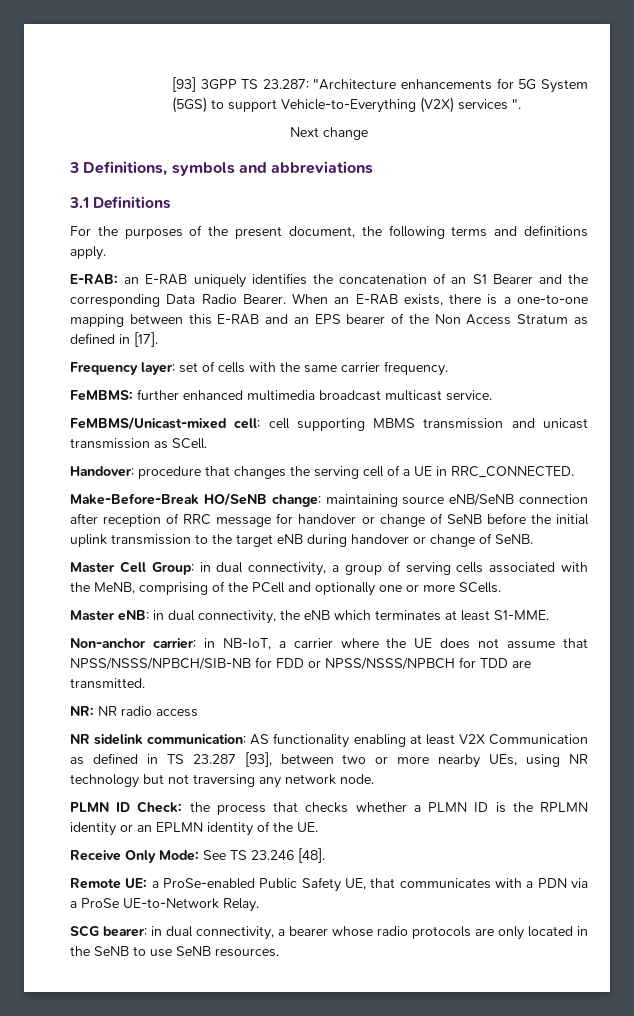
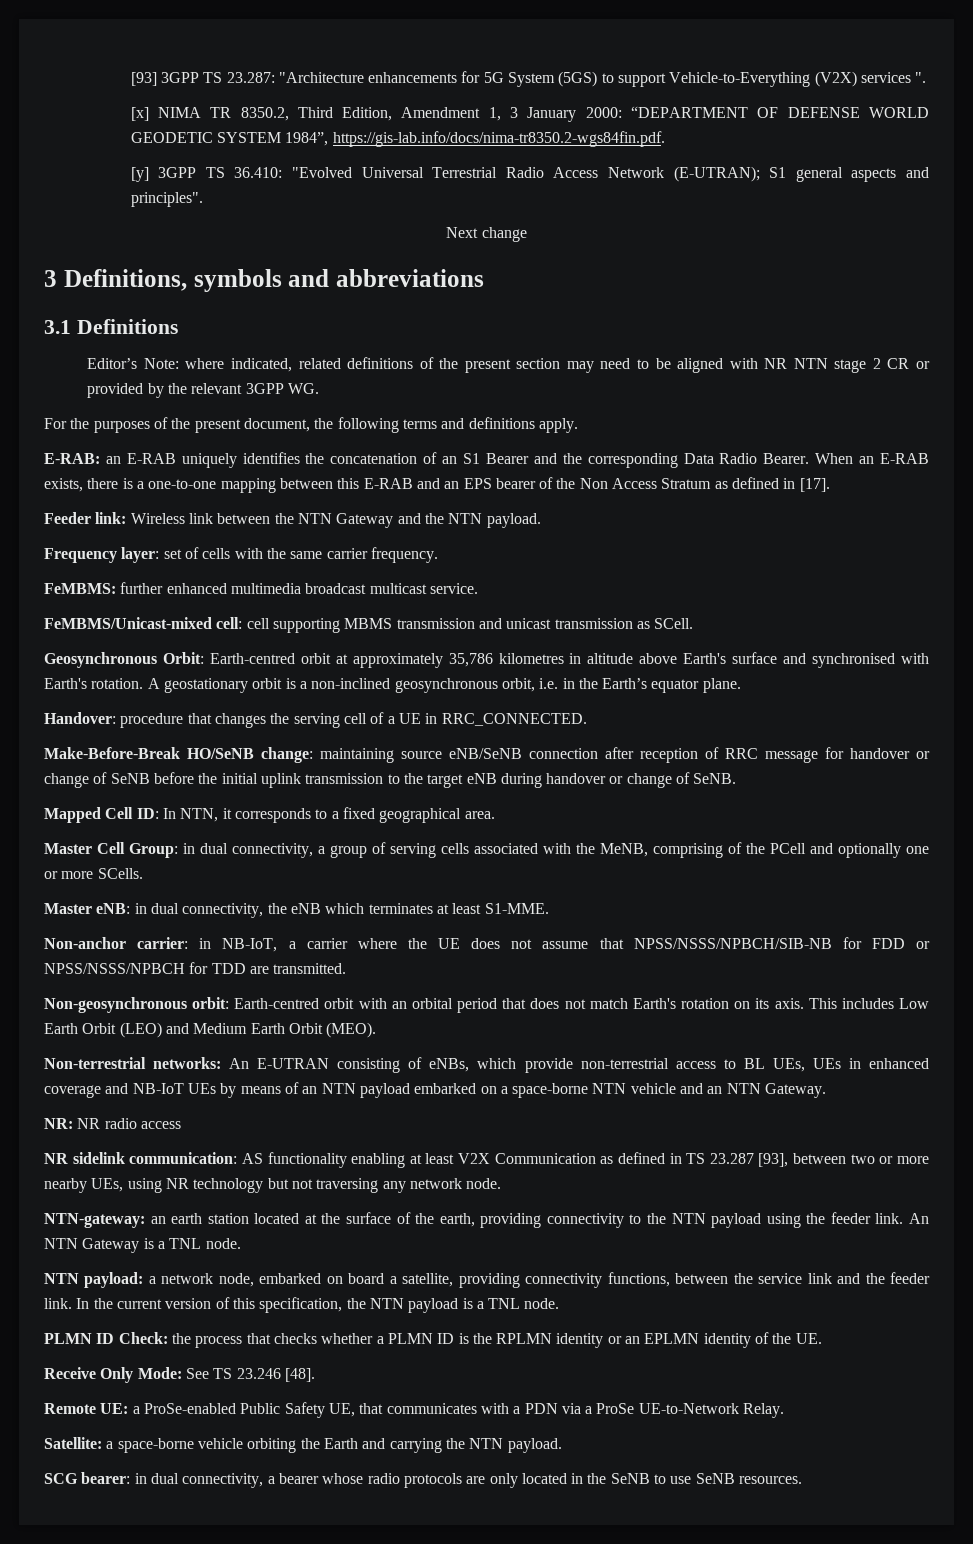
+ [x] NIMA TR 8350.2, Third Edition, Amendment 1, 3 January 2000: “DEPARTMENT OF DEFENSE WORLD GEODETIC SYSTEM 1984”, https://gis-lab.info/docs/nima-tr8350.2-wgs84fin.pdf.
+ [y] 3GPP TS 36.410: "Evolved Universal Terrestrial Radio Access Network (E-UTRAN); S1 general aspects and principles".
+ Editor’s Note: where indicated, related definitions of the present section may need to be aligned with NR NTN stage 2 CR or provided by the relevant 3GPP WG.
+ Feeder link: Wireless link between the NTN Gateway and the NTN payload.
+ Geosynchronous Orbit: Earth-centred orbit at approximately 35,786 kilometres in altitude above Earth's surface and synchronised with Earth's rotation. A geostationary orbit is a non-inclined geosynchronous orbit, i.e. in the Earth’s equator plane.
+ Mapped Cell ID: In NTN, it corresponds to a fixed geographical area.
+ Non-geosynchronous orbit: Earth-centred orbit with an orbital period that does not match Earth's rotation on its axis. This includes Low Earth Orbit (LEO) and Medium Earth Orbit (MEO).
+ Non-terrestrial networks: An E-UTRAN consisting of eNBs, which provide non-terrestrial access to BL UEs, UEs in enhanced coverage and NB-IoT UEs by means of an NTN payload embarked on a space-borne NTN vehicle and an NTN Gateway.
+ NTN-gateway: an earth station located at the surface of the earth, providing connectivity to the NTN payload using the feeder link. An NTN Gateway is a TNL node.
+ NTN payload: a network node, embarked on board a satellite, providing connectivity functions, between the service link and the feeder link. In the current version of this specification, the NTN payload is a TNL node.
+ Satellite: a space-borne vehicle orbiting the Earth and carrying the NTN payload.

